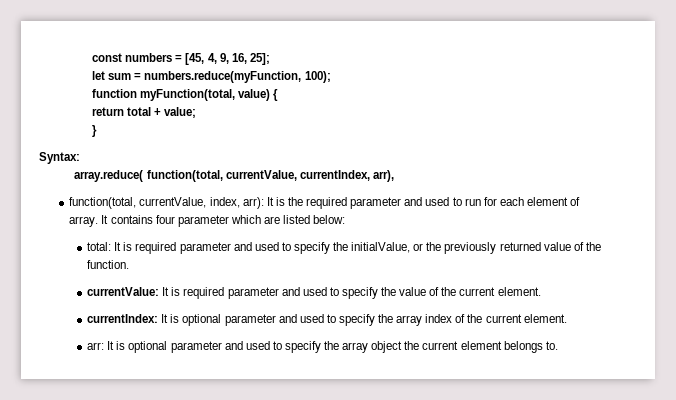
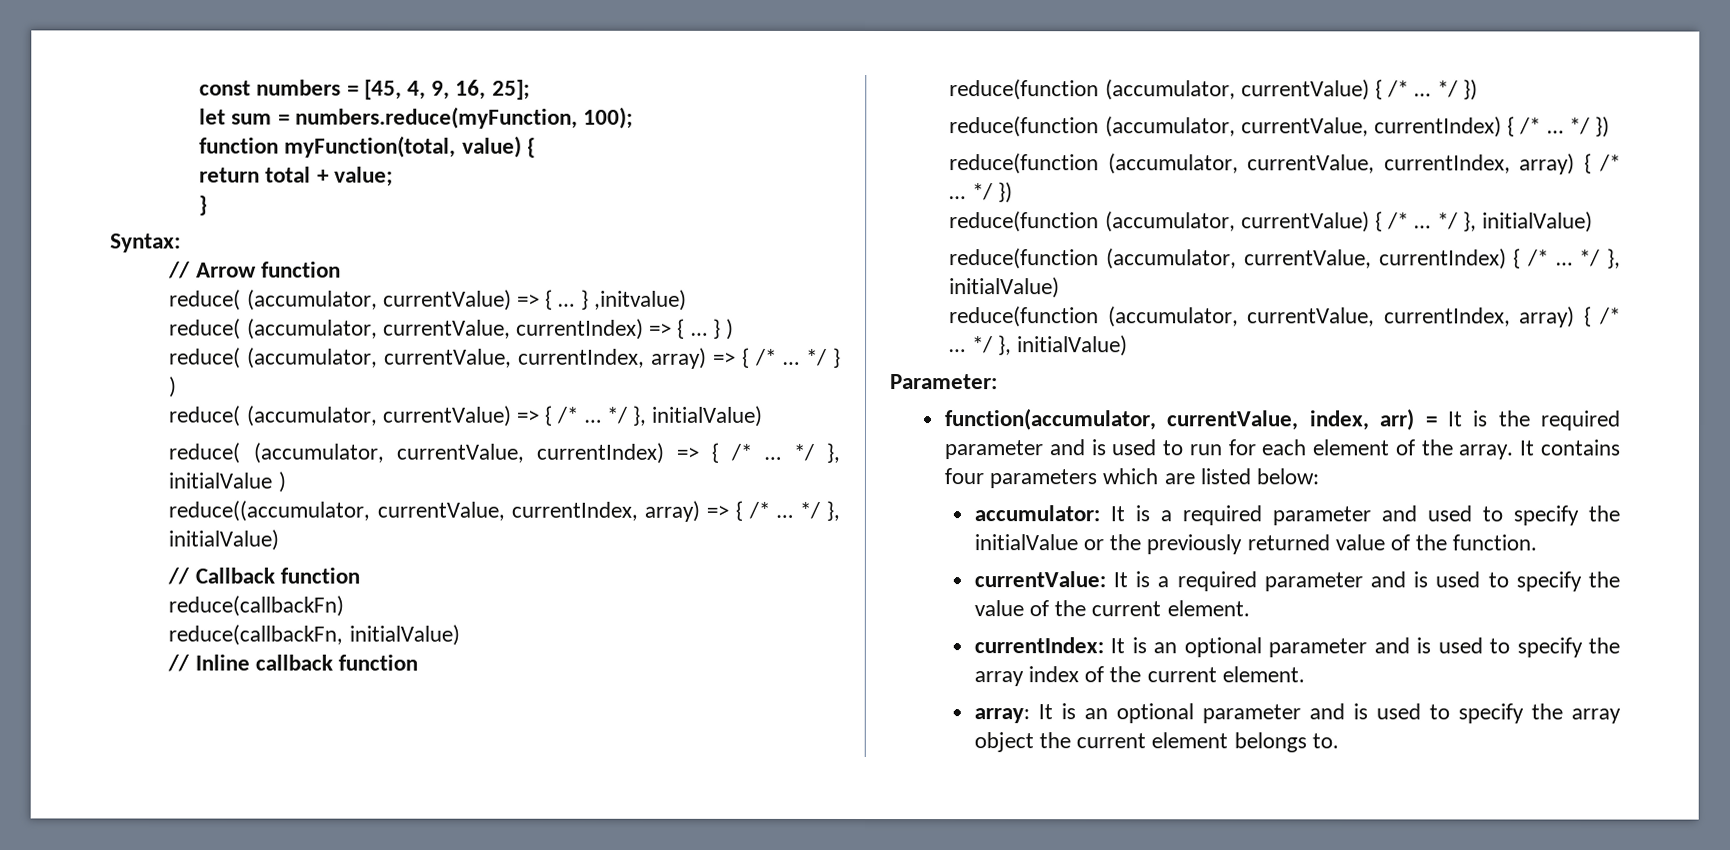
- array.reduce( function(total, currentValue, currentIndex, arr),
- function(total, currentValue, index, arr): It is the required parameter and used to run for each element of array.
+ // Arrow function
+ reduce( (accumulator, currentValue) => { … } ,initvalue)
+ reduce( (accumulator, currentValue, currentIndex) => { … } )
+ reduce( (accumulator, currentValue, currentIndex, array) => { /* … */ } )
+ reduce( (accumulator, currentValue) => { /* … */ }, initialValue)
+ reduce( (accumulator, currentValue, currentIndex) => { /* … */ }, initialValue )
+ reduce((accumulator, currentValue, currentIndex, array) => { /* … */ }, initialValue)
+ // Callback function
+ reduce(callbackFn)
+ reduce(callbackFn, initialValue)
+ // Inline callback function
+ reduce(function (accumulator, currentValue) { /* … */ })
+ reduce(function (accumulator, currentValue, currentIndex) { /* … */ })
+ reduce(function (accumulator, currentValue, currentIndex, array) { /* … */ })
+ reduce(function (accumulator, currentValue) { /* … */ }, initialValue)
+ reduce(function (accumulator, currentValue, currentIndex) { /* … */ }, initialValue)
+ reduce(function (accumulator, currentValue, currentIndex, array) { /* … */ }, initialValue)
+ Parameter:
+ function(accumulator, currentValue, index, arr) = It is the required parameter and is used to run for each element of the array.
- It contains four parameter which are listed below:
+ It contains four parameters which are listed below:
- total: It is required parameter and used to specify the initialValue, or the previously returned value of the function.
+ accumulator: It is a required parameter and used to specify the initialValue or the previously returned value of the function.
- currentValue: It is required parameter and used to specify the value of the current element.
+ currentValue: It is a required parameter and is used to specify the value of the current element.
- currentIndex: It is optional parameter and used to specify the array index of the current element.
+ currentIndex: It is an optional parameter and is used to specify the array index of the current element.
- arr: It is optional parameter and used to specify the array object the current element belongs to.
+ array: It is an optional parameter and is used to specify the array object the current element belongs to.

